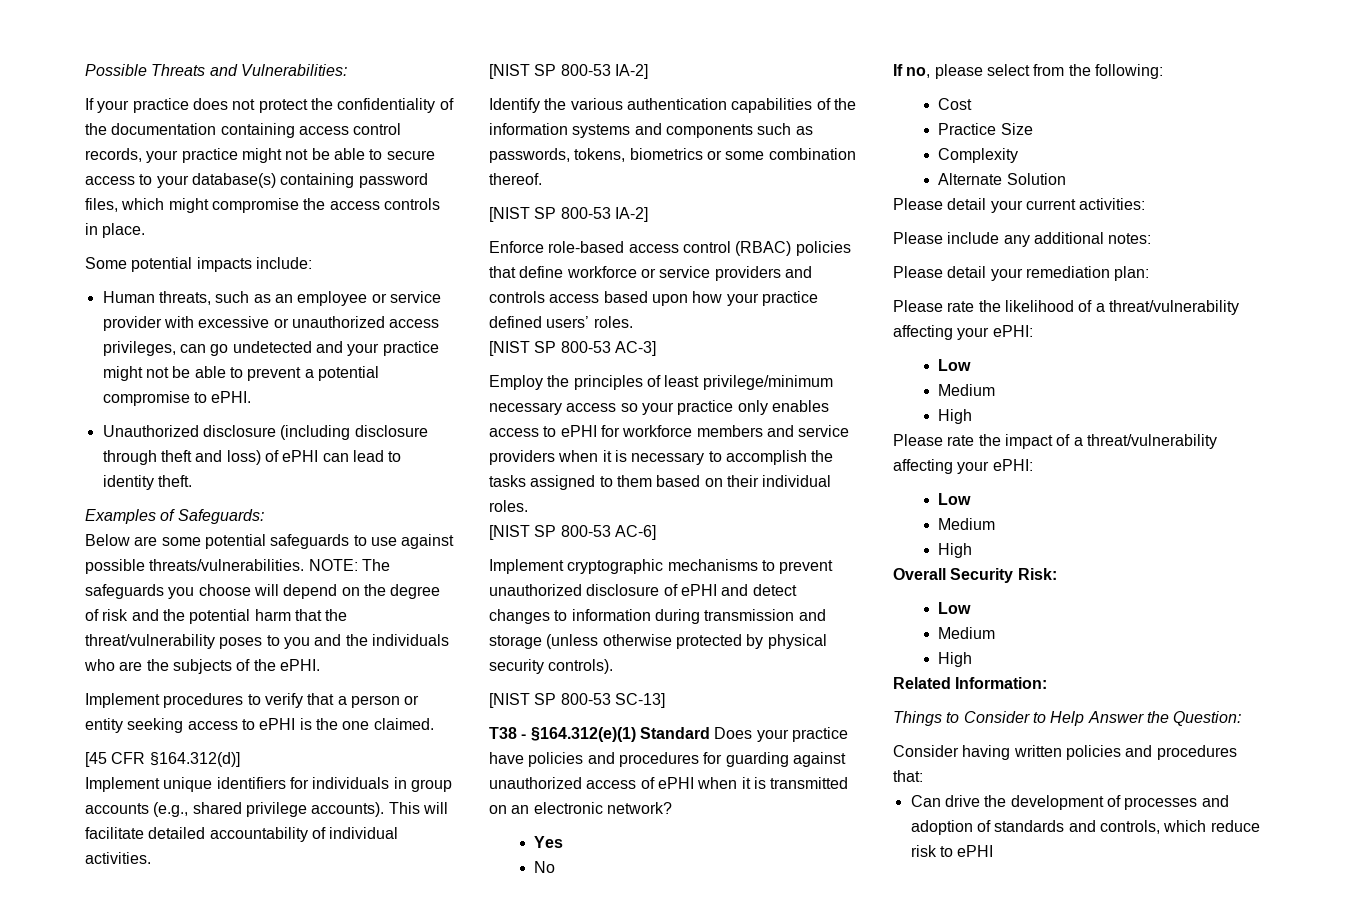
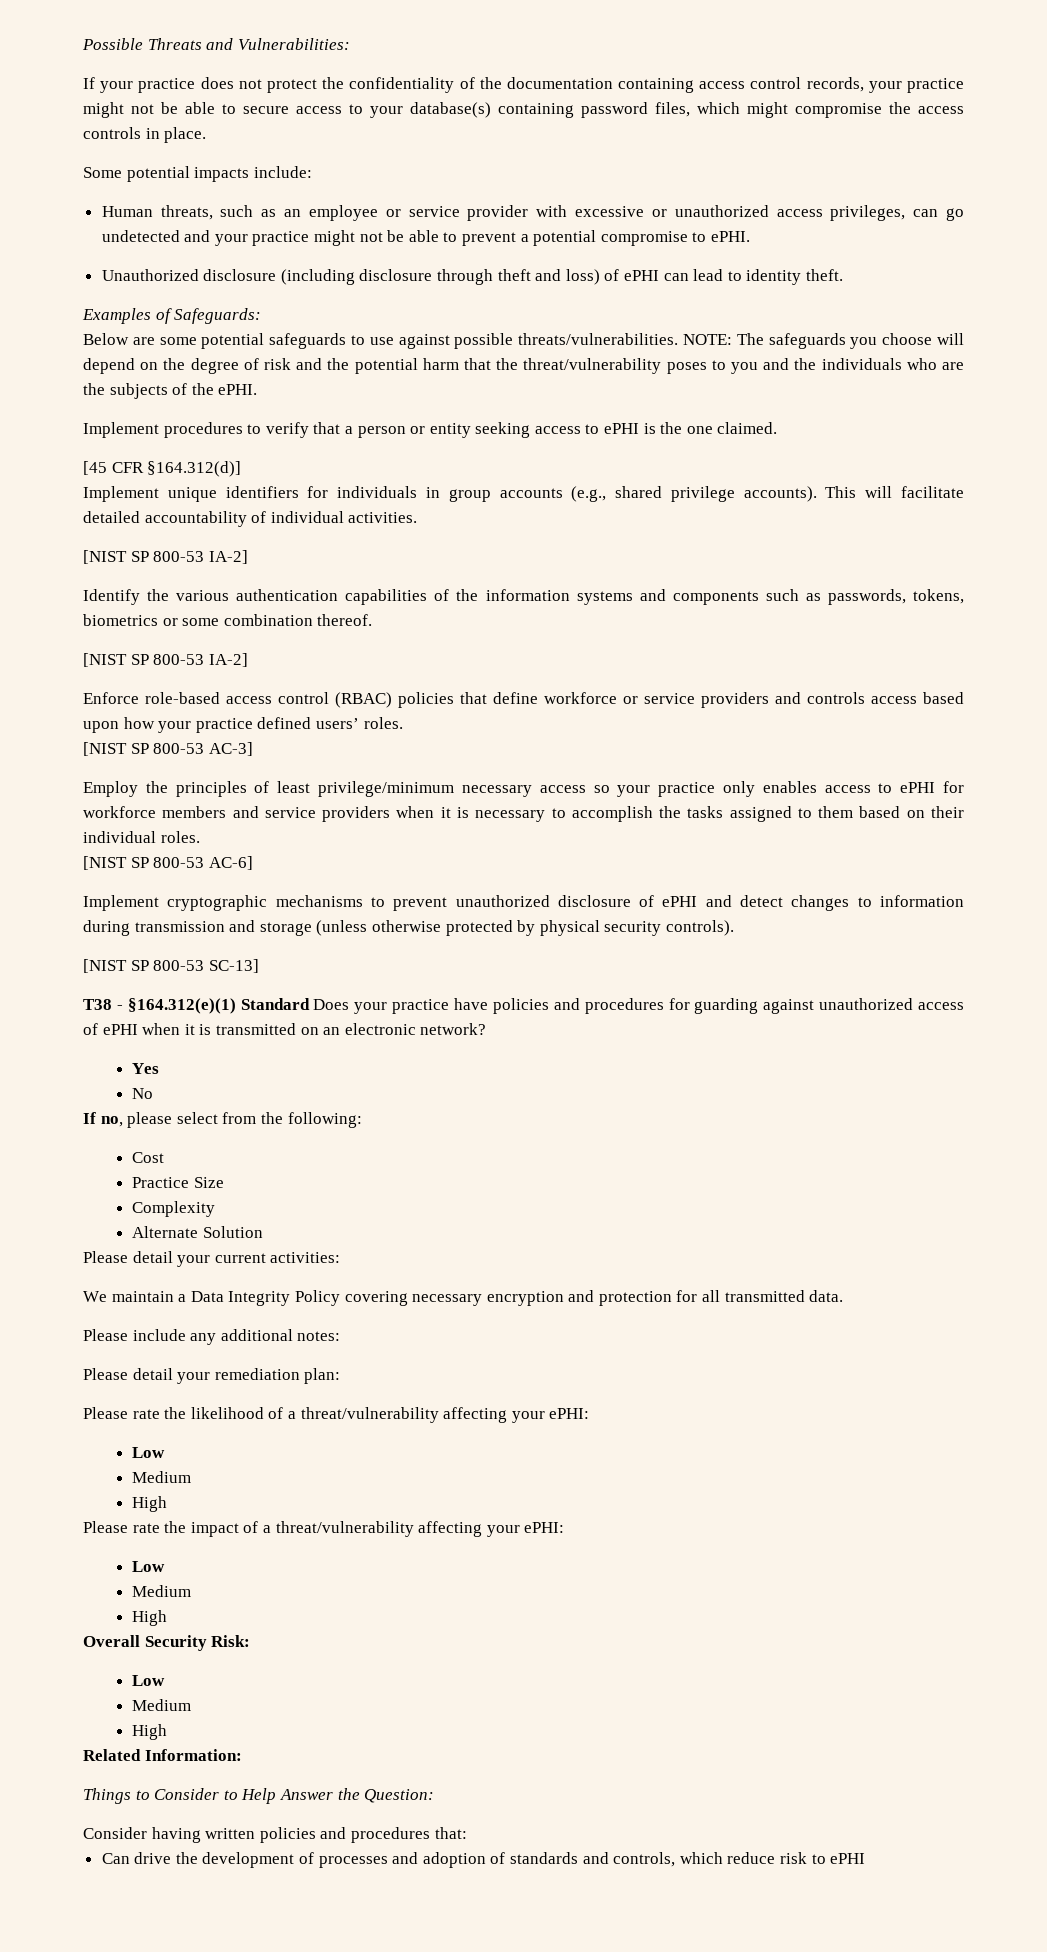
+ We maintain a Data Integrity Policy covering necessary encryption and protection for all transmitted data.

